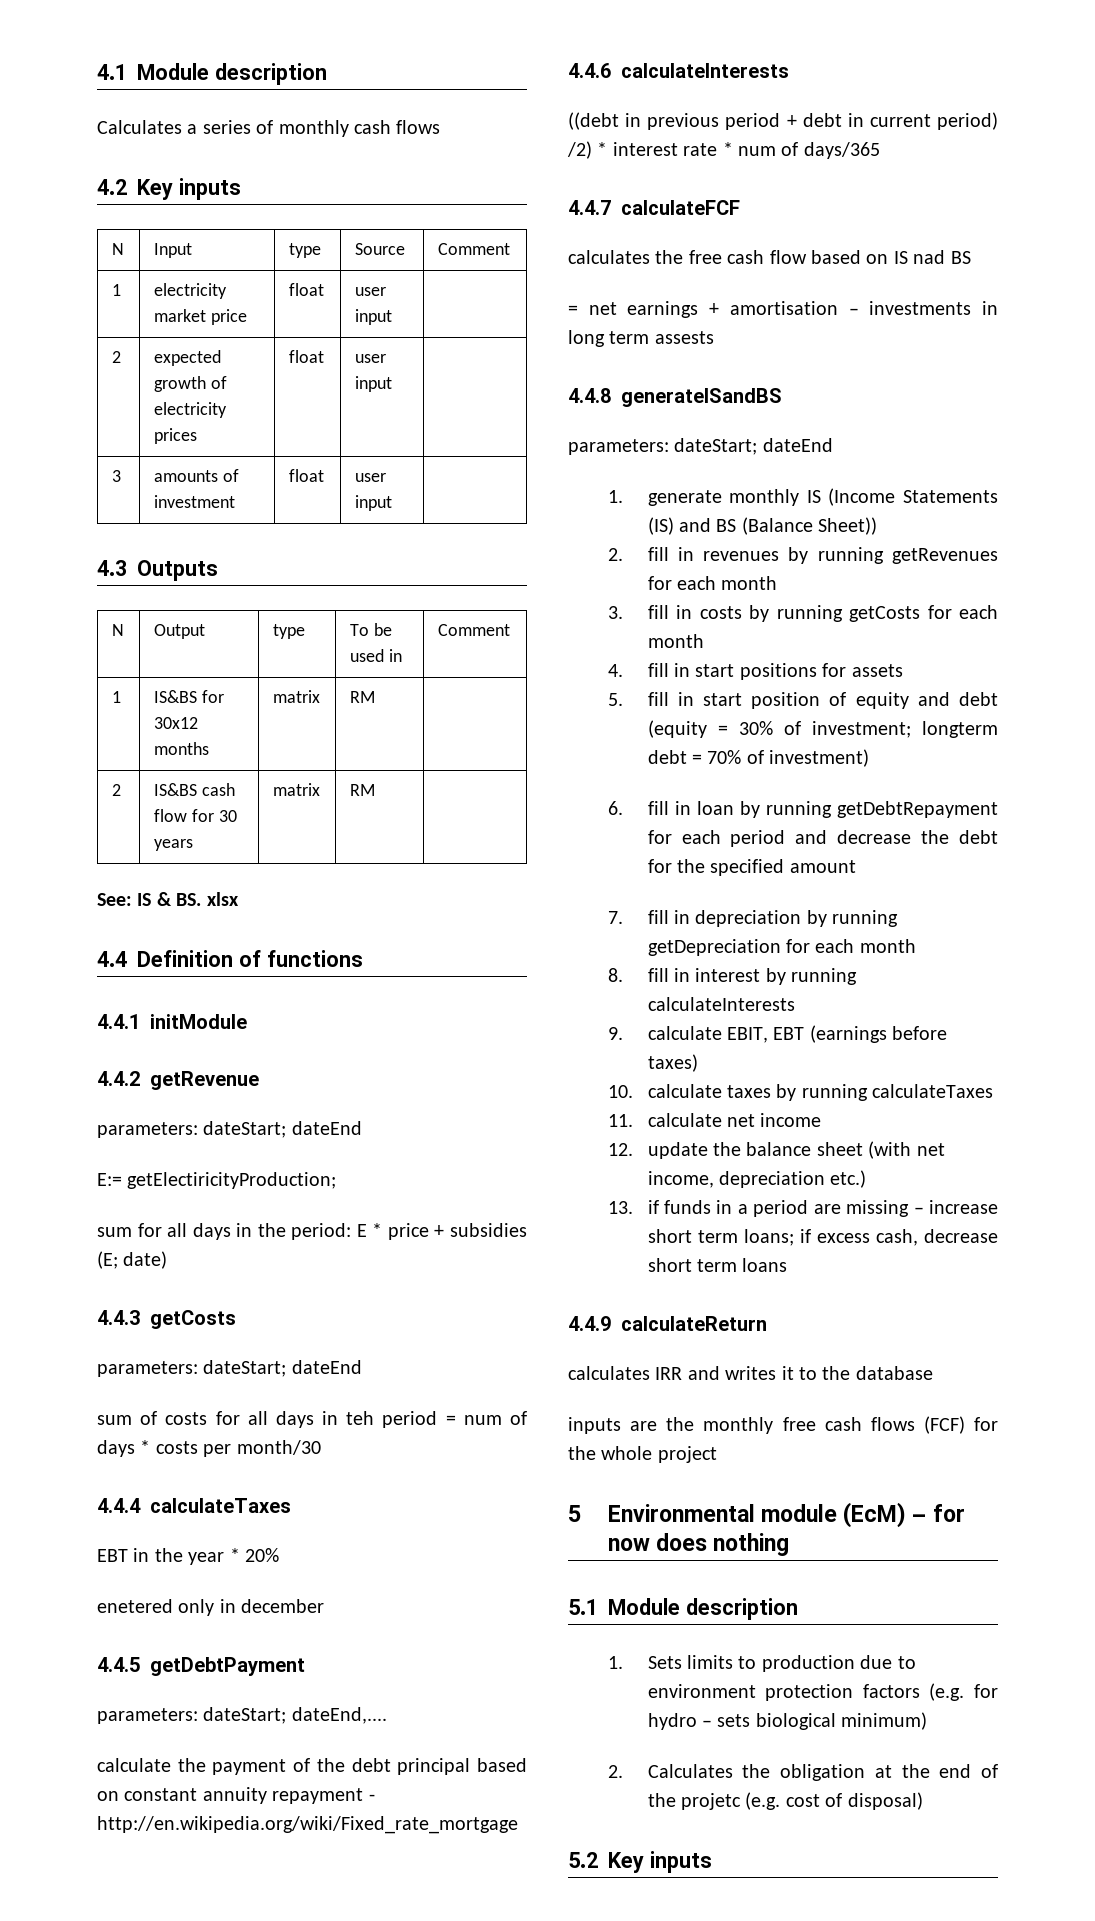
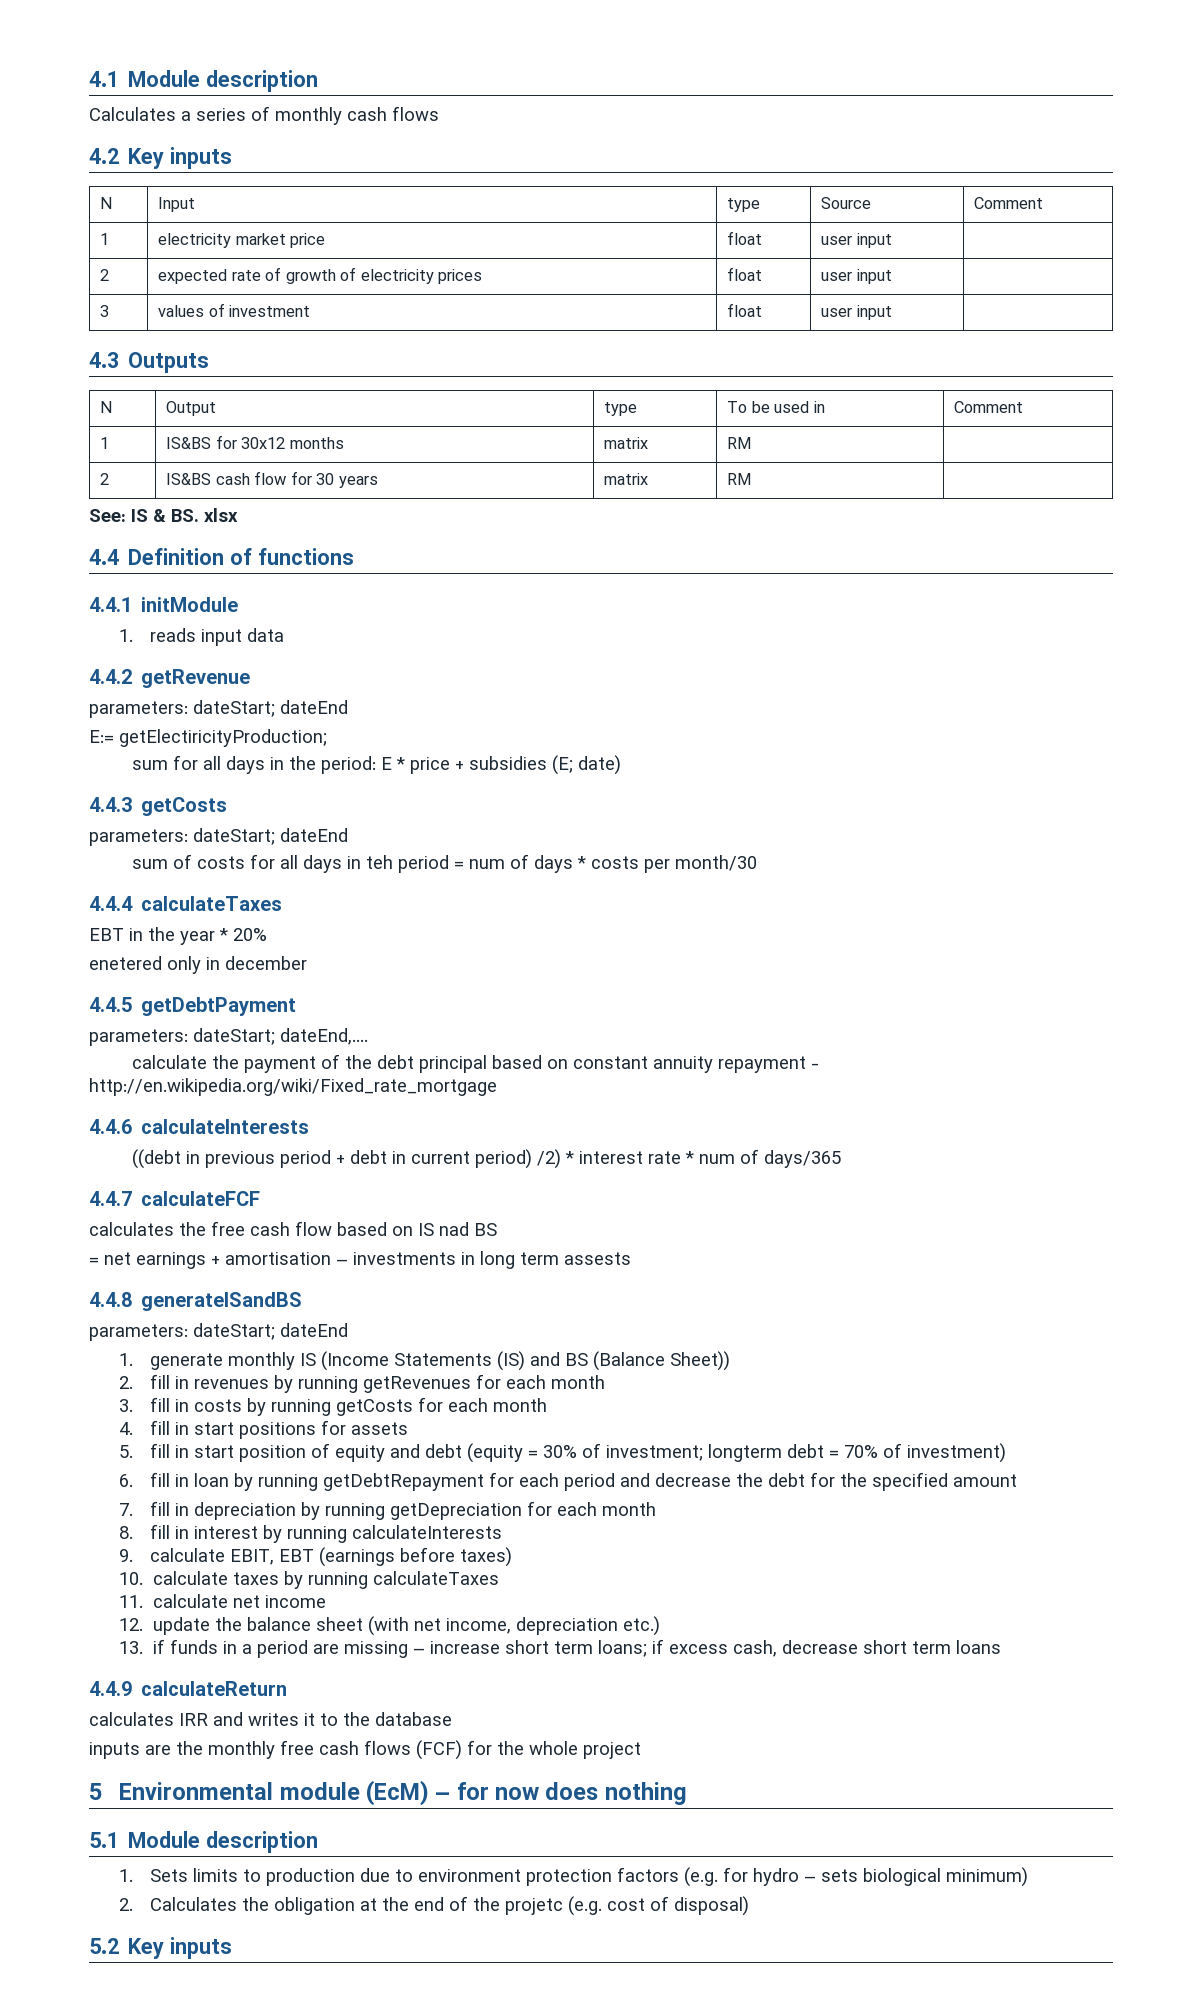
- 2 | expected growth of electricity prices | float | user input |
+ 2 | expected rate of growth of electricity prices | float | user input |
- 3 | amounts of investment | float | user input |
+ 3 | values of investment | float | user input |
+ 1. reads input data

